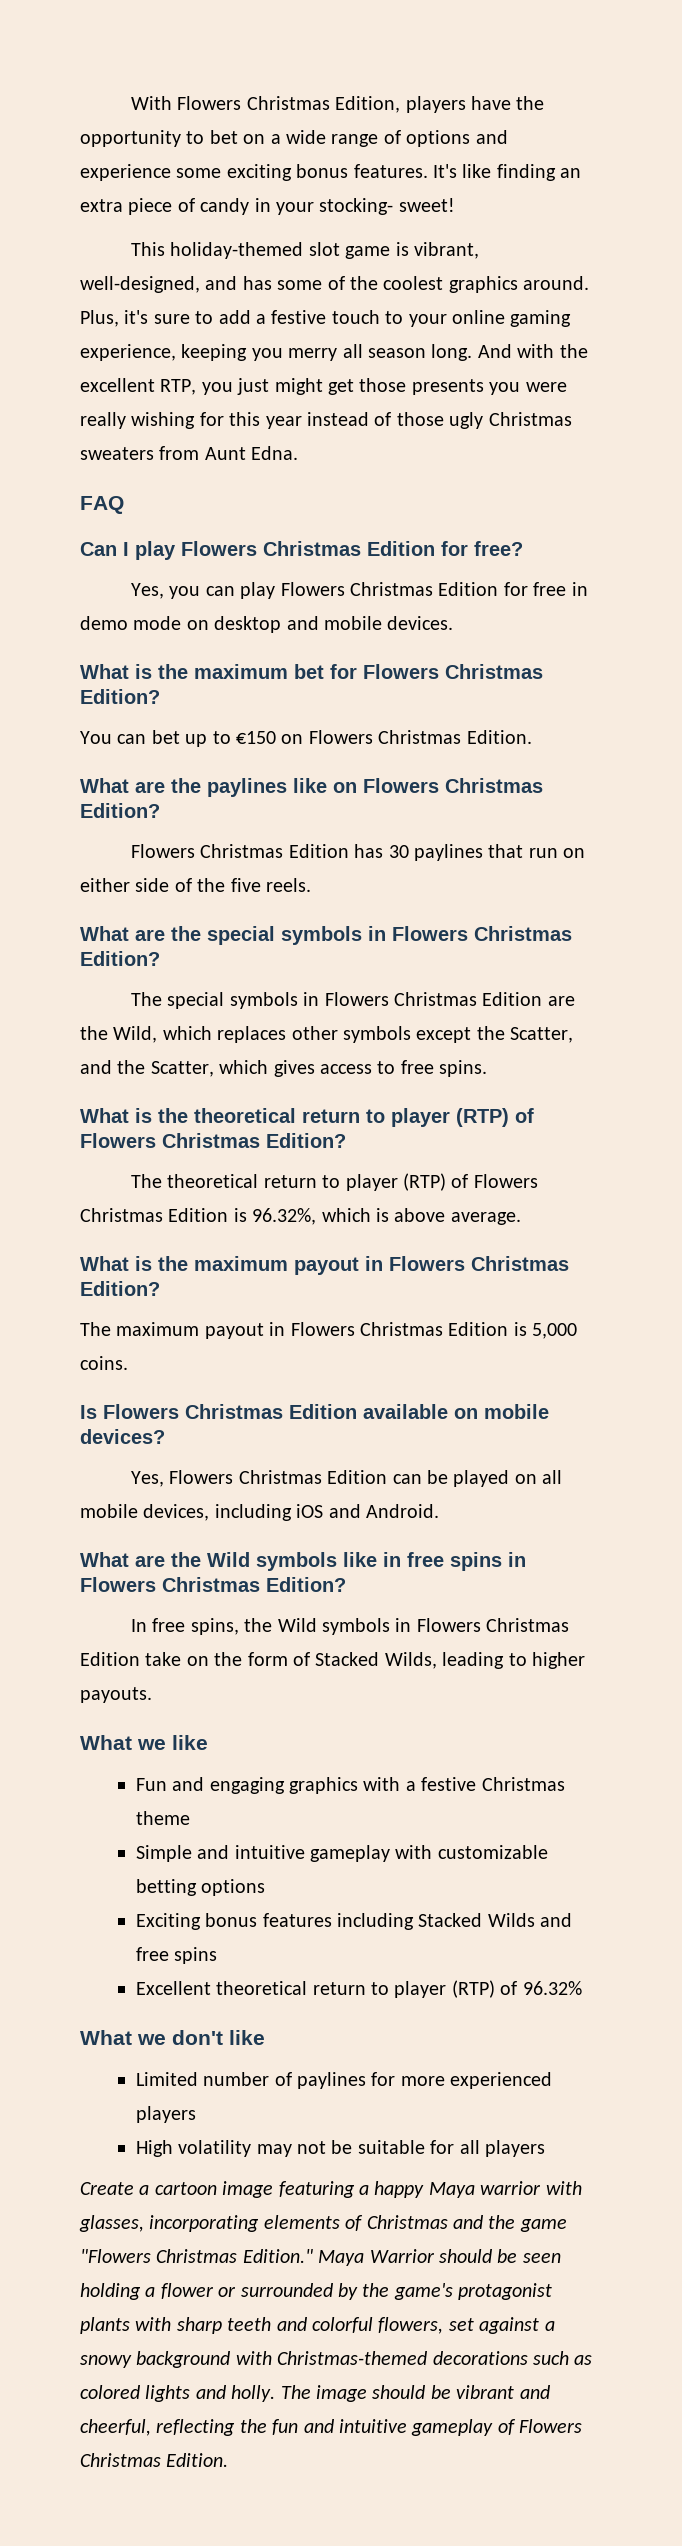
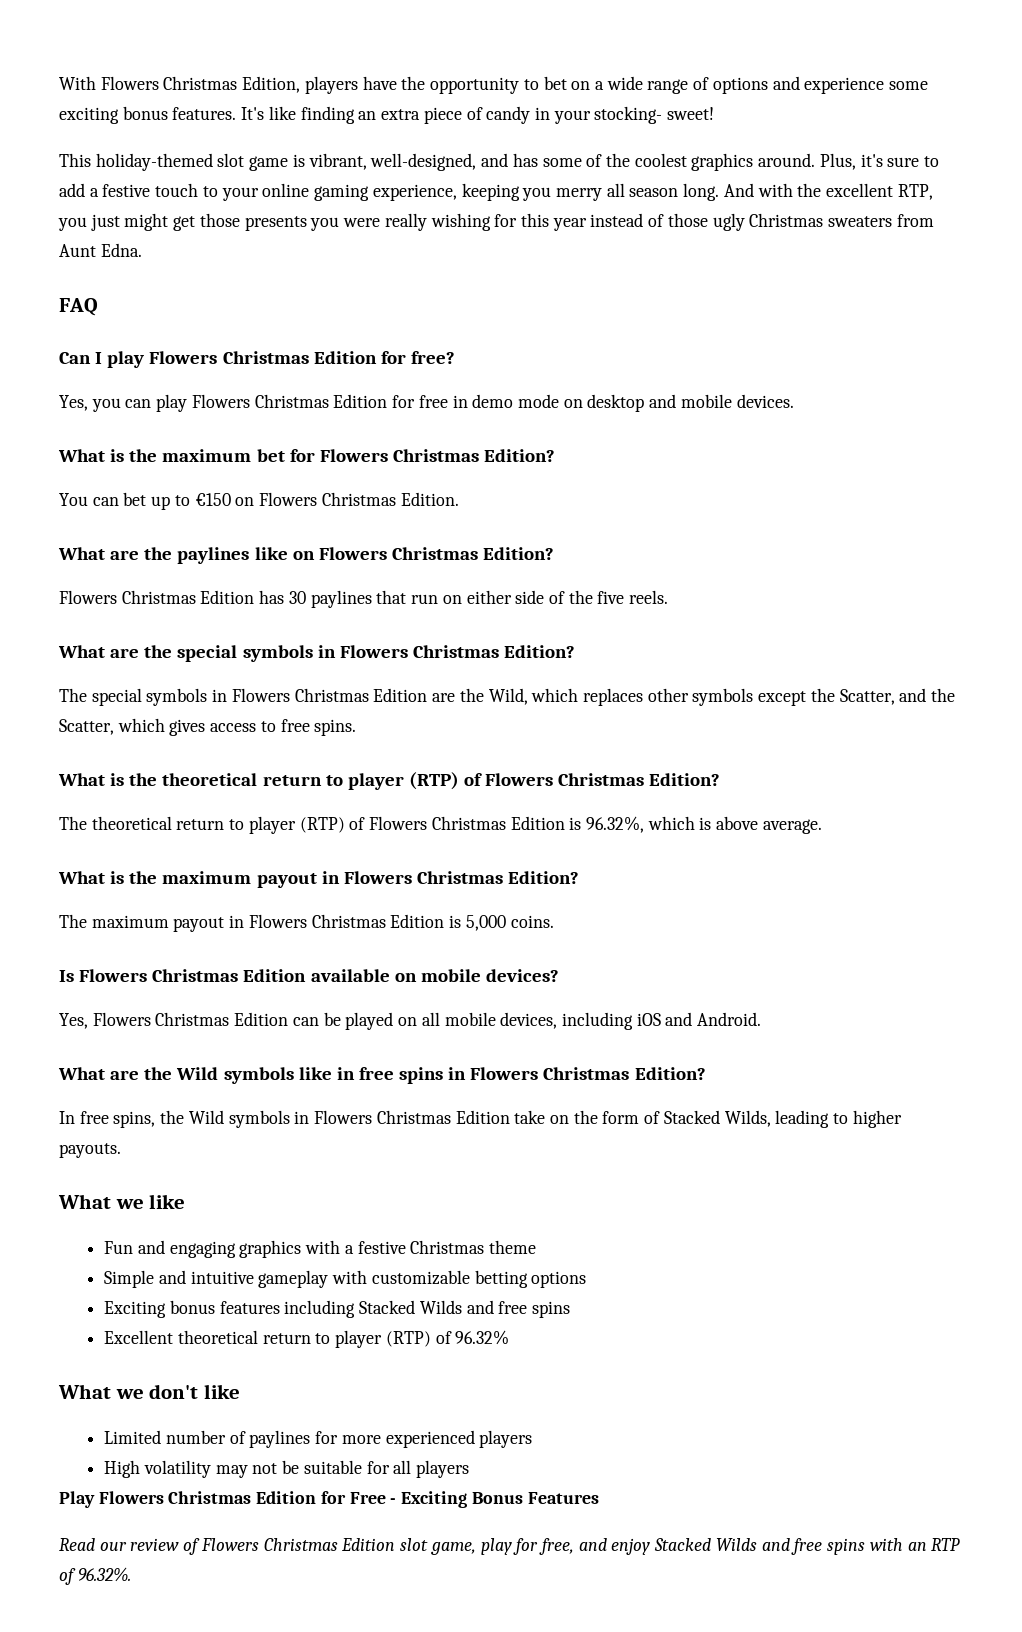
- Create a cartoon image featuring a happy Maya warrior with glasses, incorporating elements of Christmas and the game "Flowers Christmas Edition." Maya Warrior should be seen holding a flower or surrounded by the game's protagonist plants with sharp teeth and colorful flowers, set against a snowy background with Christmas-themed decorations such as colored lights and holly. The image should be vibrant and cheerful, reflecting the fun and intuitive gameplay of Flowers Christmas Edition.
+ Play Flowers Christmas Edition for Free - Exciting Bonus Features
+ Read our review of Flowers Christmas Edition slot game, play for free, and enjoy Stacked Wilds and free spins with an RTP of 96.32%.

